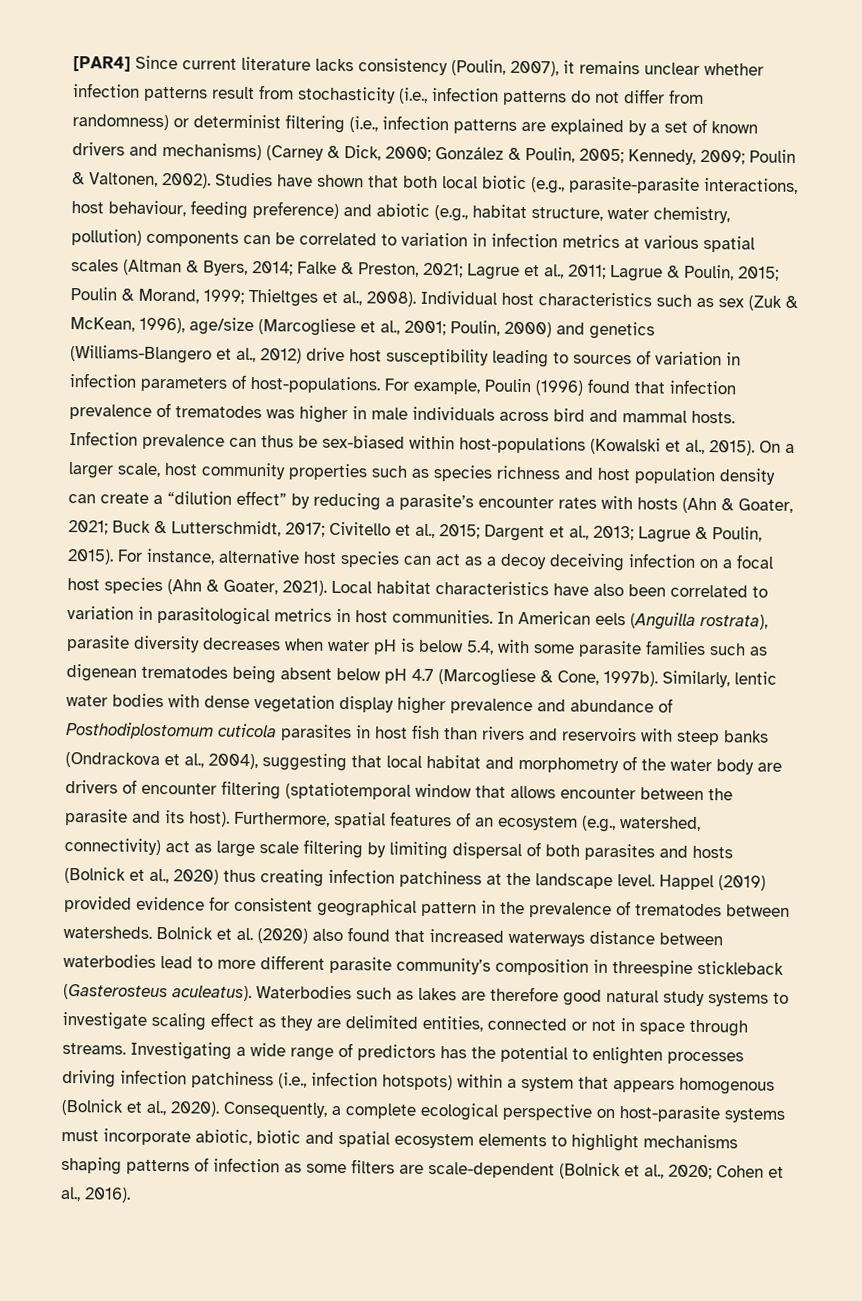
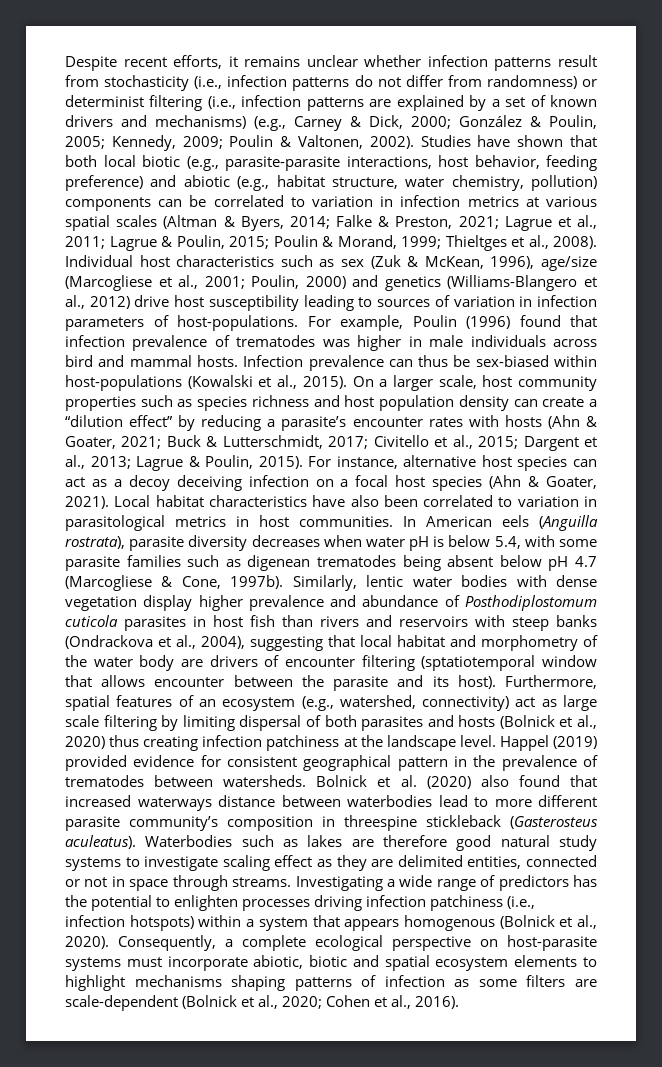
- [PAR4] Since current literature lacks consistency (Poulin, 2007), it remains unclear whether infection patterns result from stochasticity (i.e., infection patterns do not differ from randomness) or determinist filtering (i.e., infection patterns are explained by a set of known drivers and mechanisms) (Carney & Dick, 2000; González & Poulin, 2005; Kennedy, 2009; Poulin & Valtonen, 2002).
+ Despite recent efforts, it remains unclear whether infection patterns result from stochasticity (i.e., infection patterns do not differ from randomness) or determinist filtering (i.e., infection patterns are explained by a set of known drivers and mechanisms) (e.g., Carney & Dick, 2000; González & Poulin, 2005; Kennedy, 2009; Poulin & Valtonen, 2002).
- Studies have shown that both local biotic (e.g., parasite-parasite interactions, host behaviour, feeding preference) and abiotic (e.g., habitat structure, water chemistry, pollution) components can be correlated to variation in infection metrics at various spatial scales (Altman & Byers, 2014; Falke & Preston, 2021; Lagrue et al., 2011; Lagrue & Poulin, 2015; Poulin & Morand, 1999; Thieltges et al., 2008).
+ Studies have shown that both local biotic (e.g., parasite-parasite interactions, host behavior, feeding preference) and abiotic (e.g., habitat structure, water chemistry, pollution) components can be correlated to variation in infection metrics at various spatial scales (Altman & Byers, 2014; Falke & Preston, 2021; Lagrue et al., 2011; Lagrue & Poulin, 2015; Poulin & Morand, 1999; Thieltges et al., 2008).

